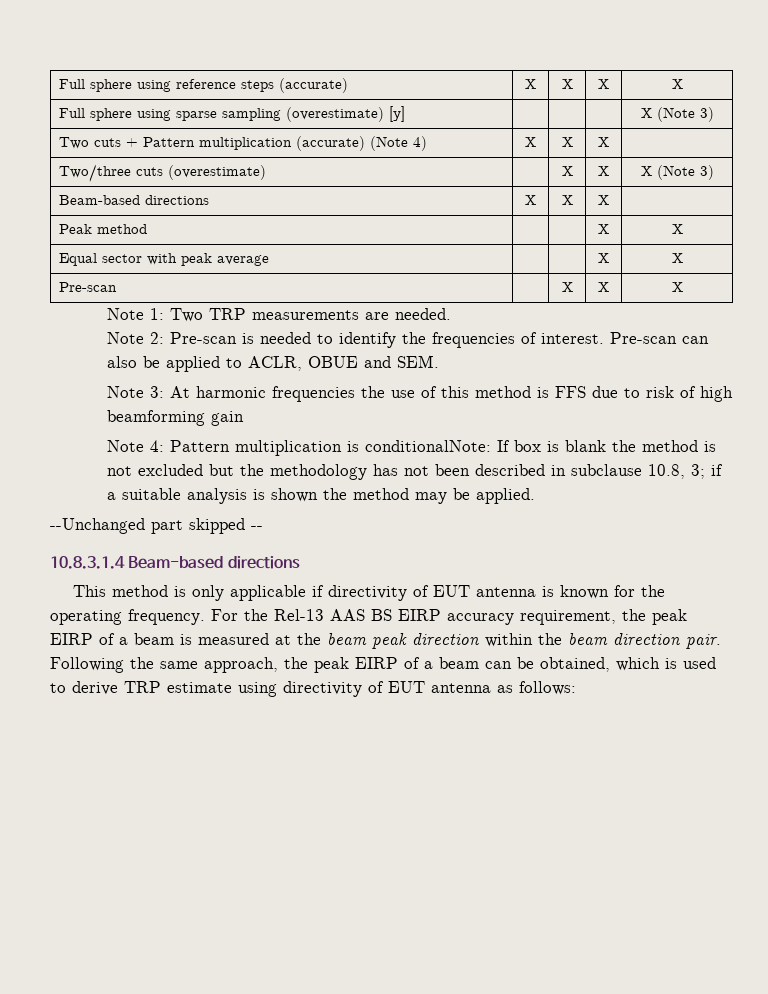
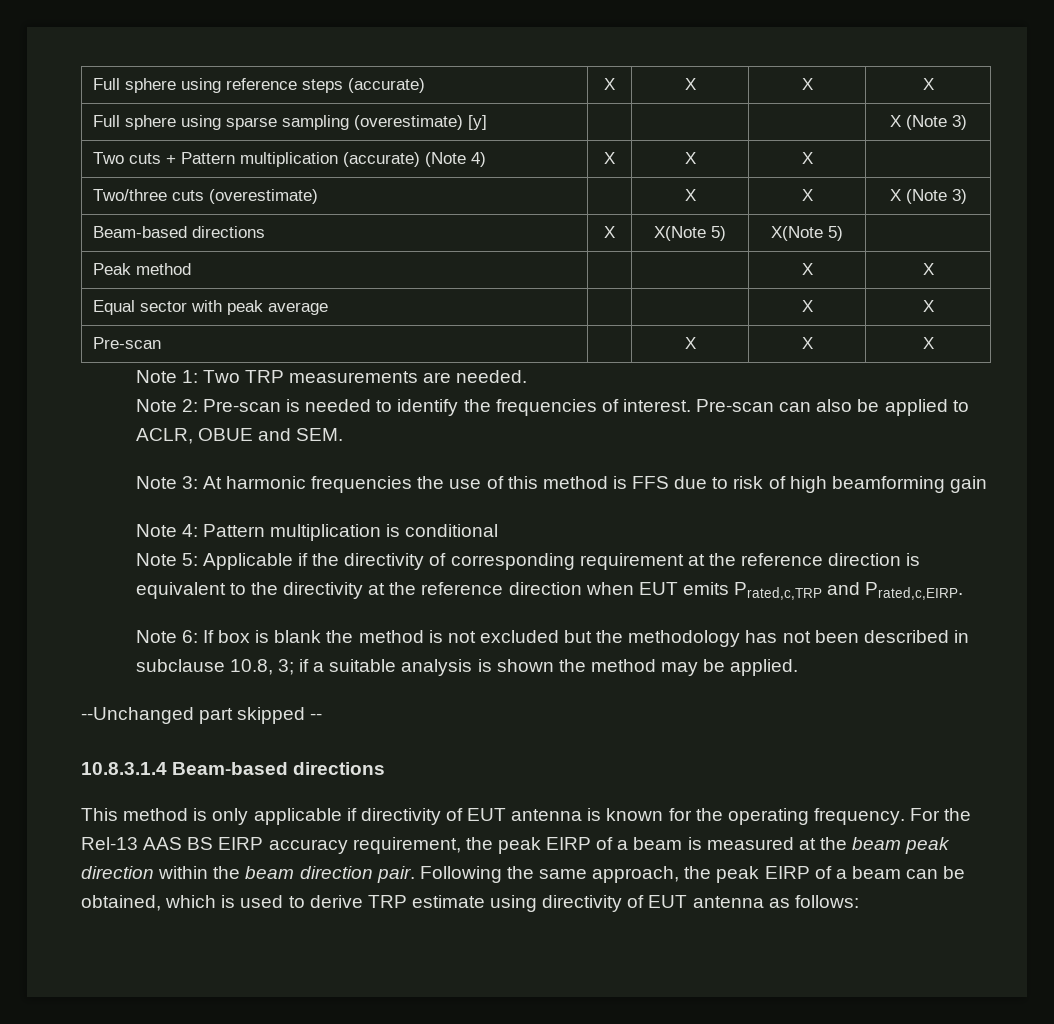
- Beam-based directions | X | X | X |
+ Beam-based directions | X | X(Note 5) | X(Note 5) |
- Note 4: Pattern multiplication is conditionalNote: If box is blank the method is not excluded but the methodology has not been described in subclause 10.8, 3; if a suitable analysis is shown the method may be applied.
+ Note 4: Pattern multiplication is conditional
+ Note 5: Applicable if the directivity of corresponding requirement at the reference direction is equivalent to the directivity at the reference direction when EUT emits Prated,c,TRP and Prated,c,EIRP.
+ Note 6: If box is blank the method is not excluded but the methodology has not been described in subclause 10.8, 3; if a suitable analysis is shown the method may be applied.

